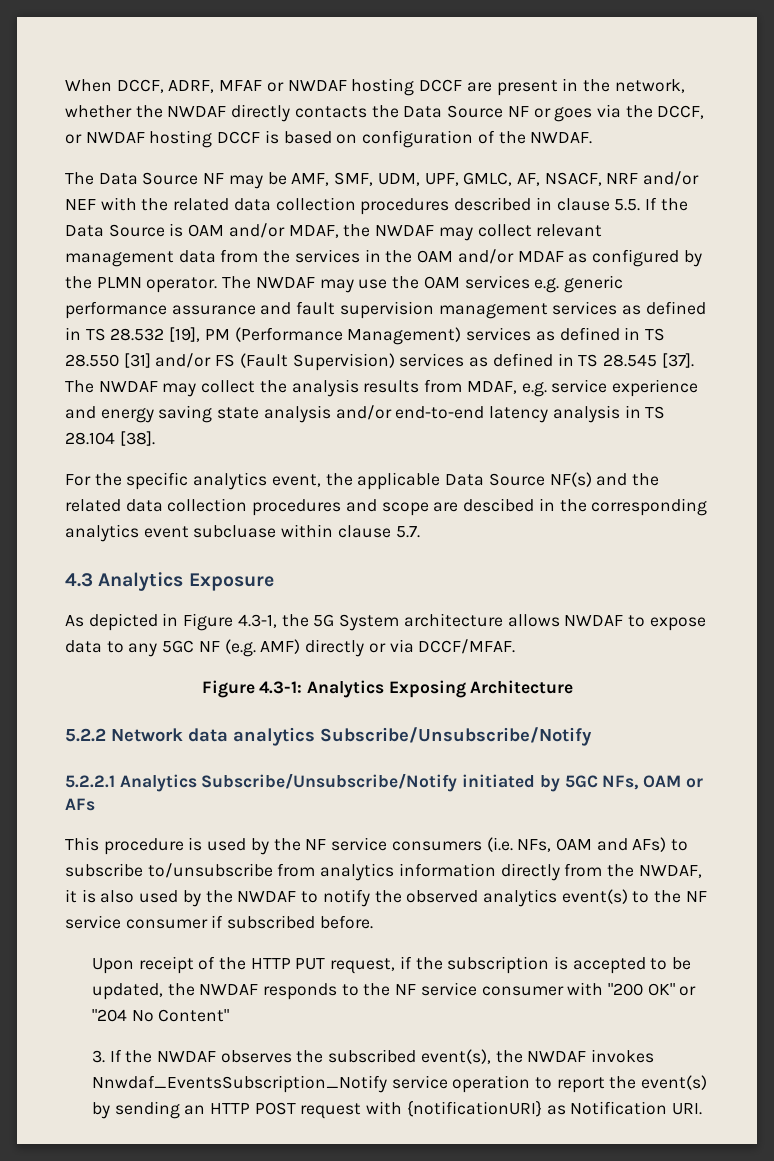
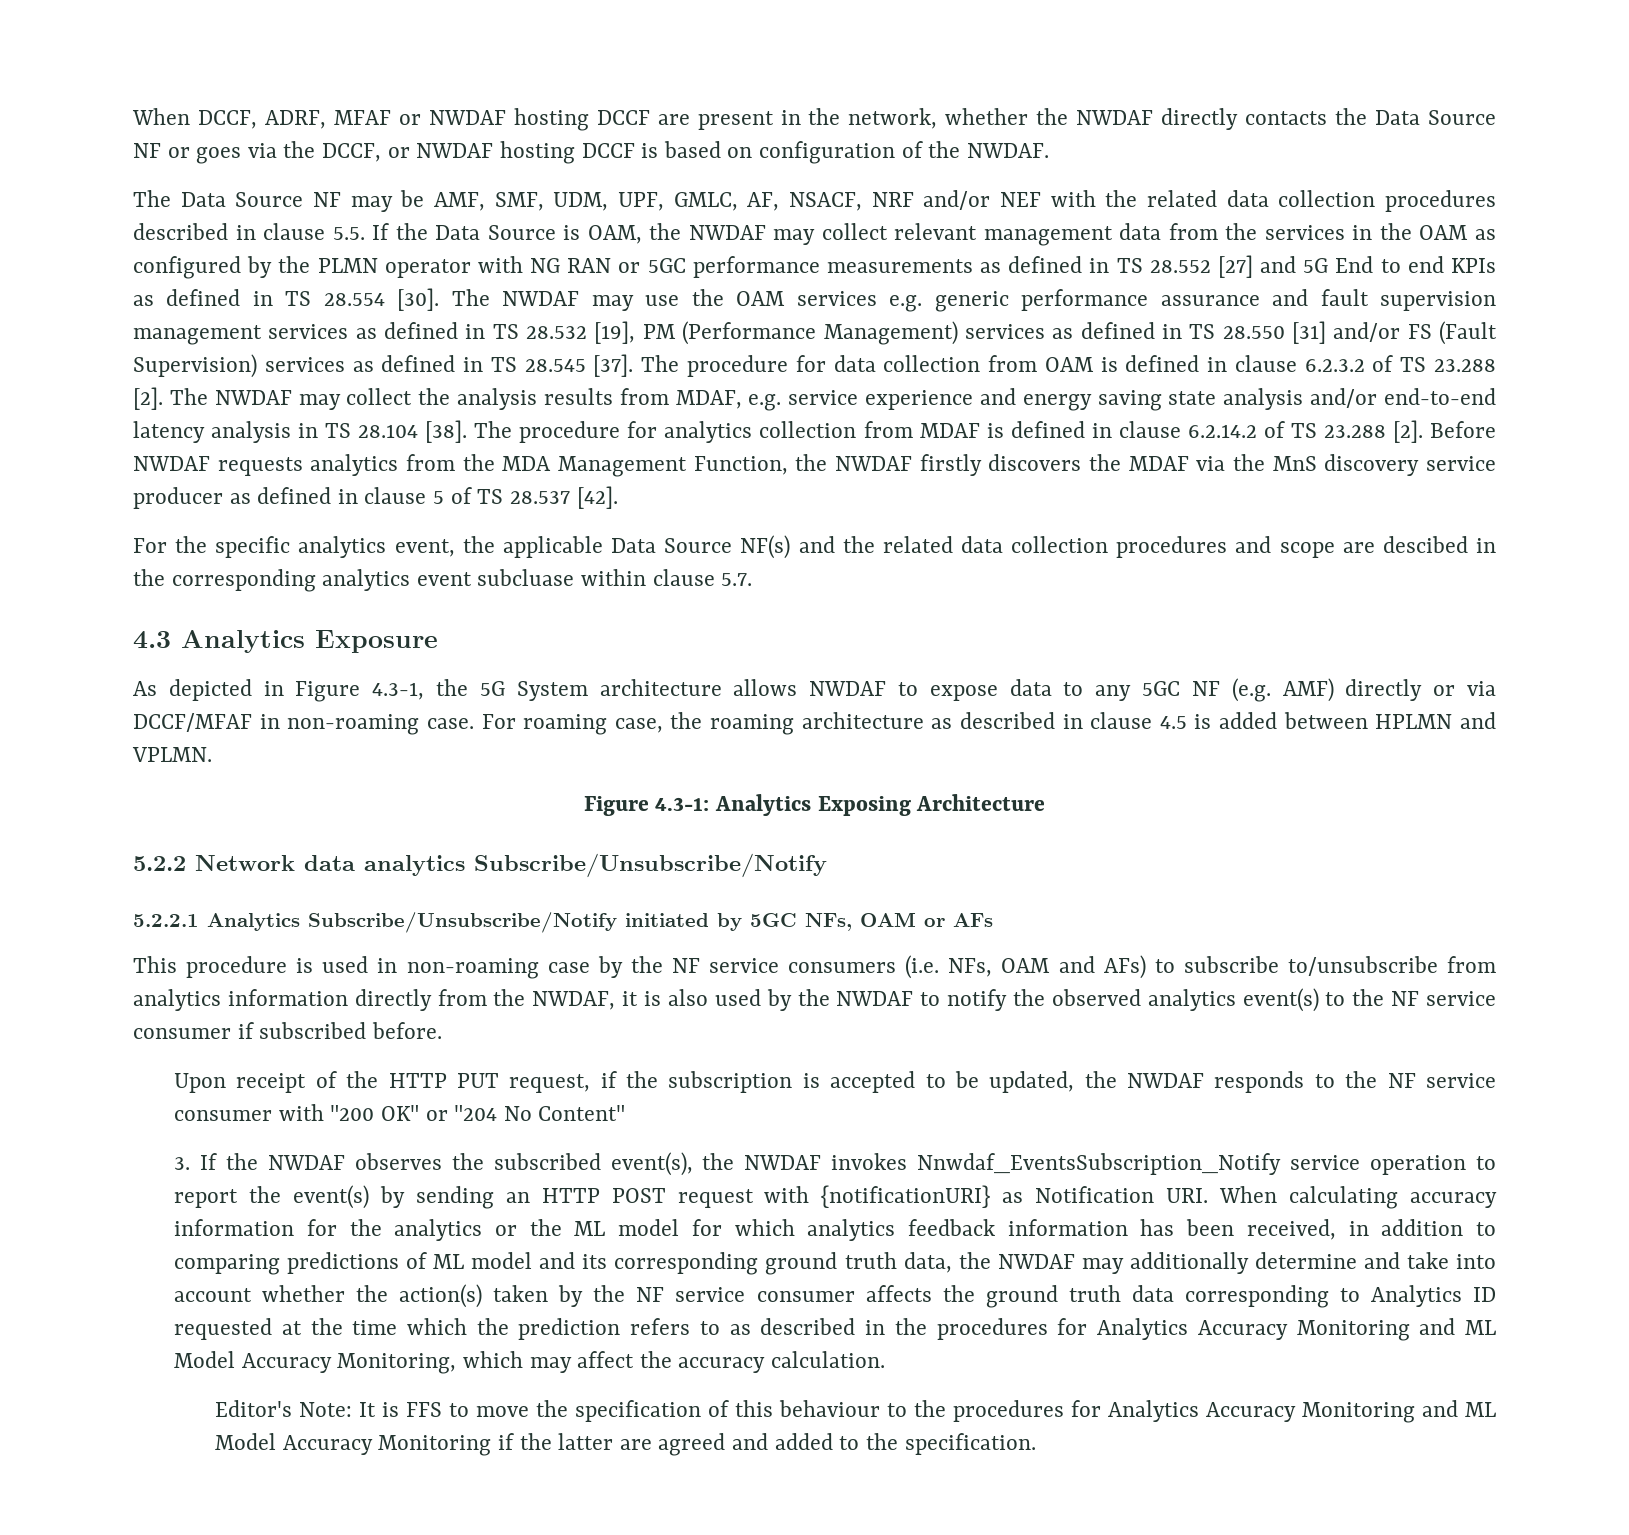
- The Data Source NF may be AMF, SMF, UDM, UPF, GMLC, AF, NSACF, NRF and/or NEF with the related data collection procedures described in clause 5.5. If the Data Source is OAM and/or MDAF, the NWDAF may collect relevant management data from the services in the OAM and/or MDAF as configured by the PLMN operator.
+ The Data Source NF may be AMF, SMF, UDM, UPF, GMLC, AF, NSACF, NRF and/or NEF with the related data collection procedures described in clause 5.5. If the Data Source is OAM, the NWDAF may collect relevant management data from the services in the OAM as configured by the PLMN operator with NG RAN or 5GC performance measurements as defined in TS 28.552 [27] and 5G End to end KPIs as defined in TS 28.554 [30].
- The NWDAF may collect the analysis results from MDAF, e.g. service experience and energy saving state analysis and/or end-to-end latency analysis in TS 28.104 [38].
+ The procedure for data collection from OAM is defined in clause 6.2.3.2 of TS 23.288 [2]. The NWDAF may collect the analysis results from MDAF, e.g. service experience and energy saving state analysis and/or end-to-end latency analysis in TS 28.104 [38]. The procedure for analytics collection from MDAF is defined in clause 6.2.14.2 of TS 23.288 [2]. Before NWDAF requests analytics from the MDA Management Function, the NWDAF firstly discovers the MDAF via the MnS discovery service producer as defined in clause 5 of TS 28.537 [42].
- As depicted in Figure 4.3-1, the 5G System architecture allows NWDAF to expose data to any 5GC NF (e.g. AMF) directly or via DCCF/MFAF.
+ As depicted in Figure 4.3-1, the 5G System architecture allows NWDAF to expose data to any 5GC NF (e.g. AMF) directly or via DCCF/MFAF in non-roaming case. For roaming case, the roaming architecture as described in clause 4.5 is added between HPLMN and VPLMN.
- This procedure is used by the NF service consumers (i.e. NFs, OAM and AFs) to subscribe to/unsubscribe from analytics information directly from the NWDAF, it is also used by the NWDAF to notify the observed analytics event(s) to the NF service consumer if subscribed before.
+ This procedure is used in non-roaming case by the NF service consumers (i.e. NFs, OAM and AFs) to subscribe to/unsubscribe from analytics information directly from the NWDAF, it is also used by the NWDAF to notify the observed analytics event(s) to the NF service consumer if subscribed before.
- 3. If the NWDAF observes the subscribed event(s), the NWDAF invokes Nnwdaf_EventsSubscription_Notify service operation to report the event(s) by sending an HTTP POST request with {notificationURI} as Notification URI.
+ 3. If the NWDAF observes the subscribed event(s), the NWDAF invokes Nnwdaf_EventsSubscription_Notify service operation to report the event(s) by sending an HTTP POST request with {notificationURI} as Notification URI. When calculating accuracy information for the analytics or the ML model for which analytics feedback information has been received, in addition to comparing predictions of ML model and its corresponding ground truth data, the NWDAF may additionally determine and take into account whether the action(s) taken by the NF service consumer affects the ground truth data corresponding to Analytics ID requested at the time which the prediction refers to as described in the procedures for Analytics Accuracy Monitoring and ML Model Accuracy Monitoring, which may affect the accuracy calculation.
+ Editor's Note: It is FFS to move the specification of this behaviour to the procedures for Analytics Accuracy Monitoring and ML Model Accuracy Monitoring if the latter are agreed and added to the specification.

